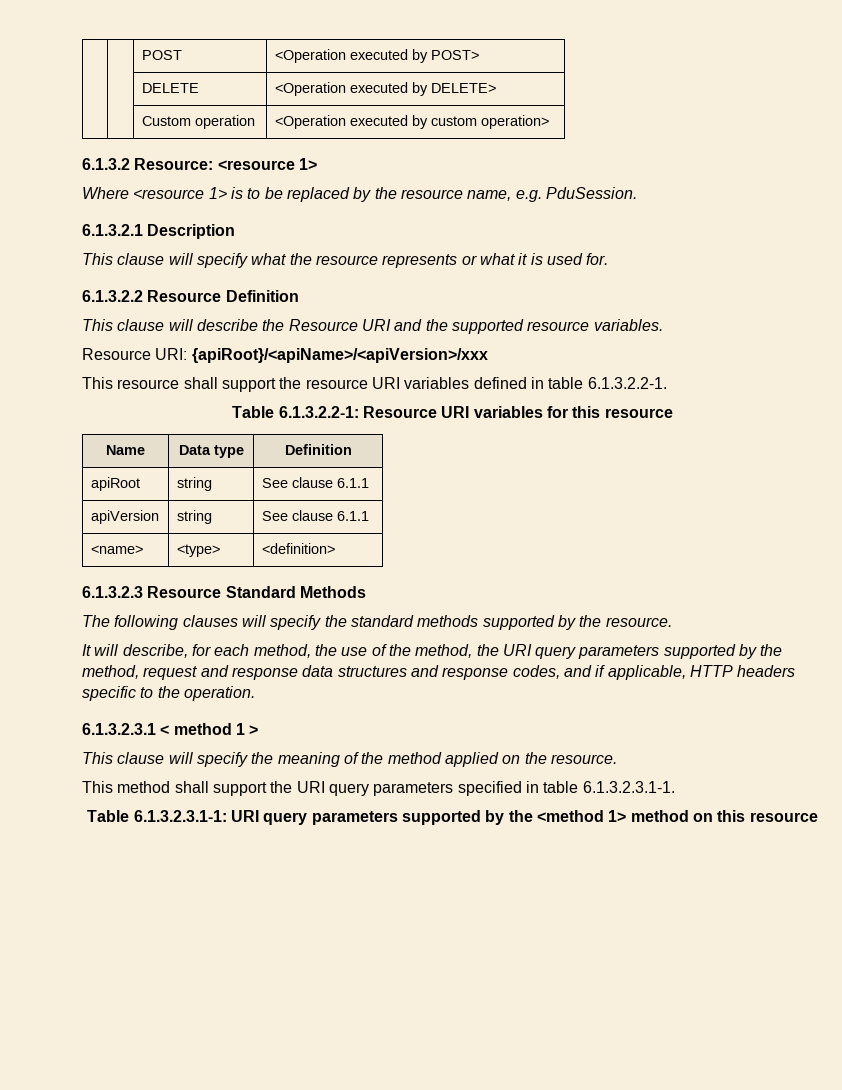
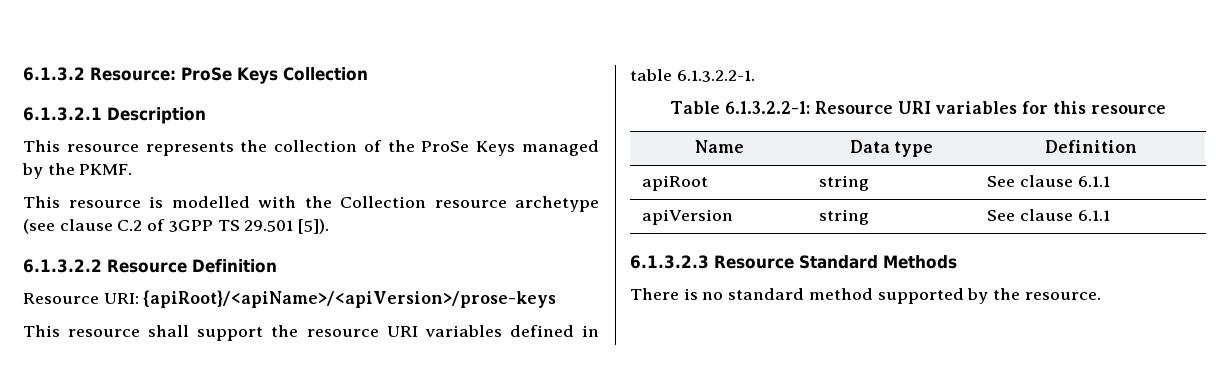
- | | POST | <Operation executed by POST>
- | | DELETE | <Operation executed by DELETE>
- | | Custom operation | <Operation executed by custom operation>
- 6.1.3.2 Resource: <resource 1>
- Where <resource 1> is to be replaced by the resource name, e.g. PduSession.
+ 6.1.3.2 Resource: ProSe Keys Collection
  6.1.3.2.1 Description
- This clause will specify what the resource represents or what it is used for.
+ This resource represents the collection of the ProSe Keys managed by the PKMF.
+ This resource is modelled with the Collection resource archetype (see clause C.2 of 3GPP TS 29.501 [5]).
  6.1.3.2.2 Resource Definition
- This clause will describe the Resource URI and the supported resource variables.
- Resource URI: {apiRoot}/<apiName>/<apiVersion>/xxx
+ Resource URI: {apiRoot}/<apiName>/<apiVersion>/prose-keys
- <name> | <type> | <definition>
- The following clauses will specify the standard methods supported by the resource.
- It will describe, for each method, the use of the method, the URI query parameters supported by the method, request and response data structures and response codes, and if applicable, HTTP headers specific to the operation.
- 6.1.3.2.3.1 < method 1 >
- This clause will specify the meaning of the method applied on the resource.
- This method shall support the URI query parameters specified in table 6.1.3.2.3.1-1.
- Table 6.1.3.2.3.1-1: URI query parameters supported by the <method 1> method on this resource
+ There is no standard method supported by the resource.

